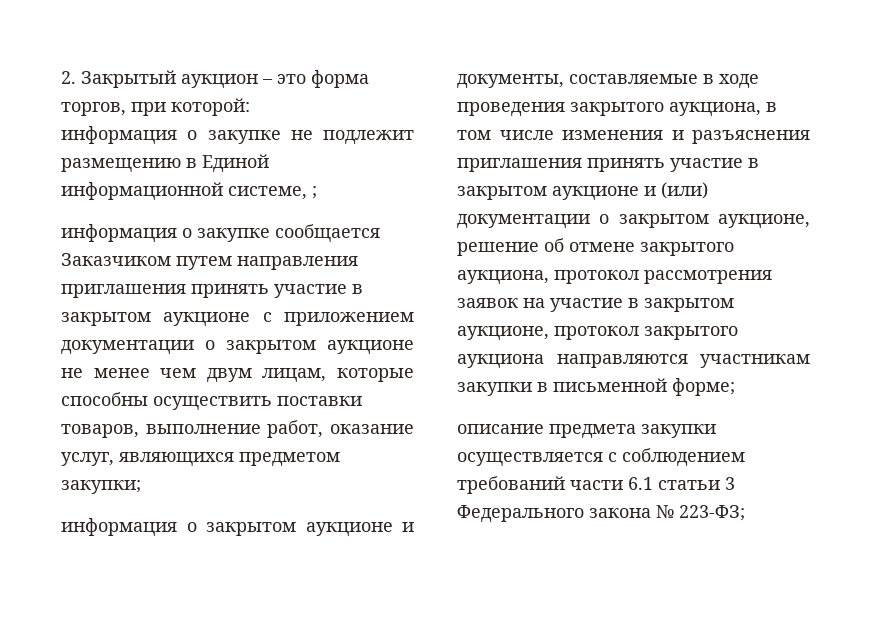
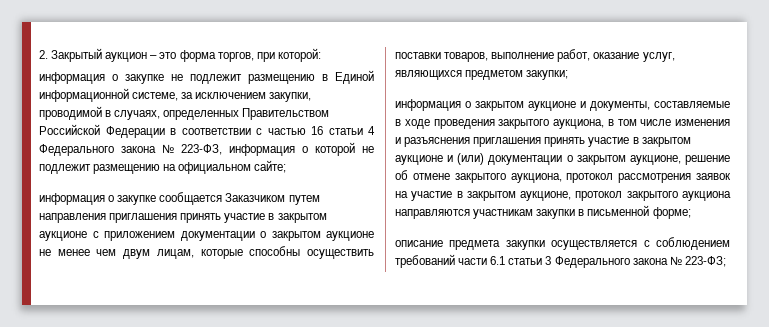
- информация о закупке не подлежит размещению в Единой информационной системе, ;
+ информация о закупке не подлежит размещению в Единой информационной системе, за исключением закупки, проводимой в случаях, определенных Правительством Российской Федерации в соответствии с частью 16 статьи 4 Федерального закона № 223-ФЗ, информация о которой не подлежит размещению на официальном сайте;

